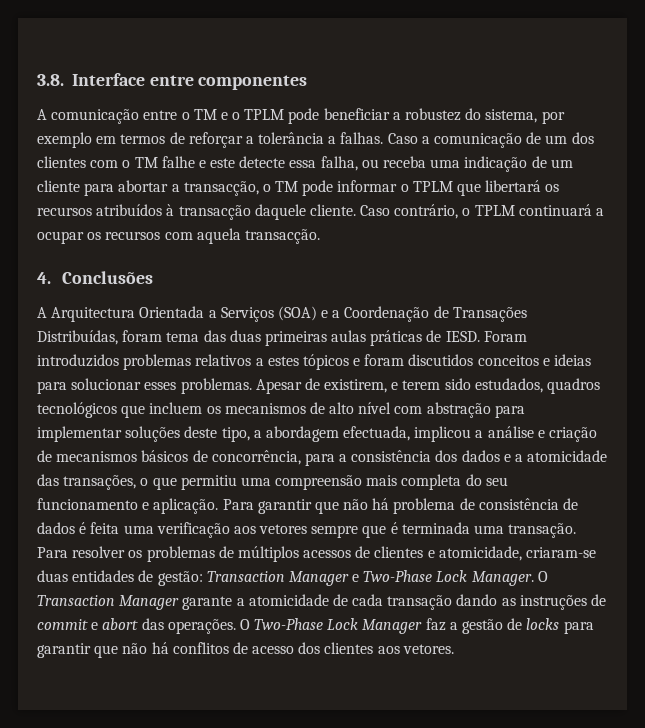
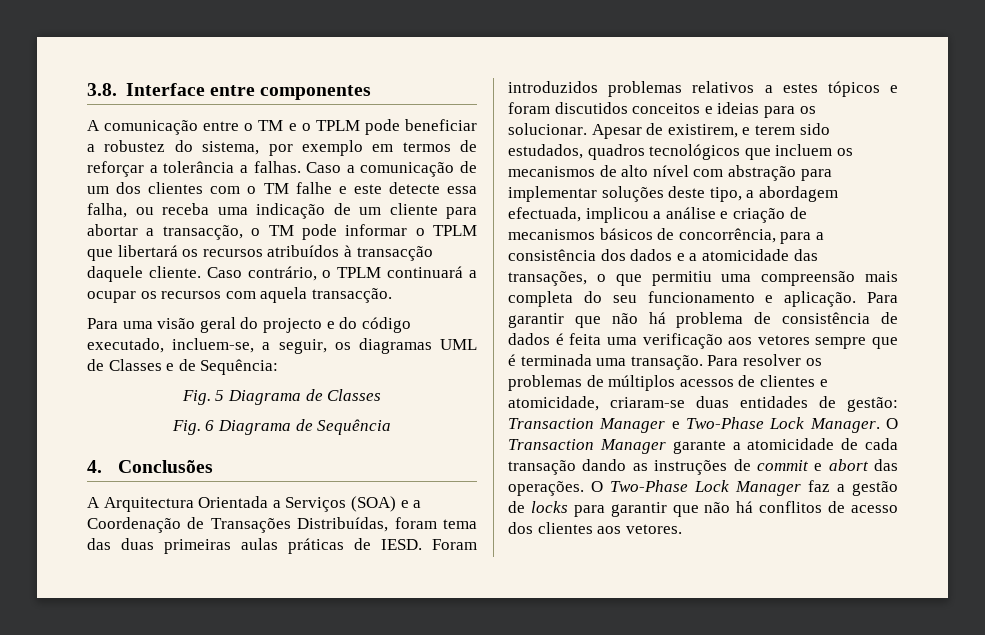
+ Para uma visão geral do projecto e do código executado, incluem-se, a seguir, os diagramas UML de Classes e de Sequência:
+ Fig. 5 Diagrama de Classes
+ Fig. 6 Diagrama de Sequência
- Foram introduzidos problemas relativos a estes tópicos e foram discutidos conceitos e ideias para solucionar esses problemas.
+ Foram introduzidos problemas relativos a estes tópicos e foram discutidos conceitos e ideias para os solucionar.

